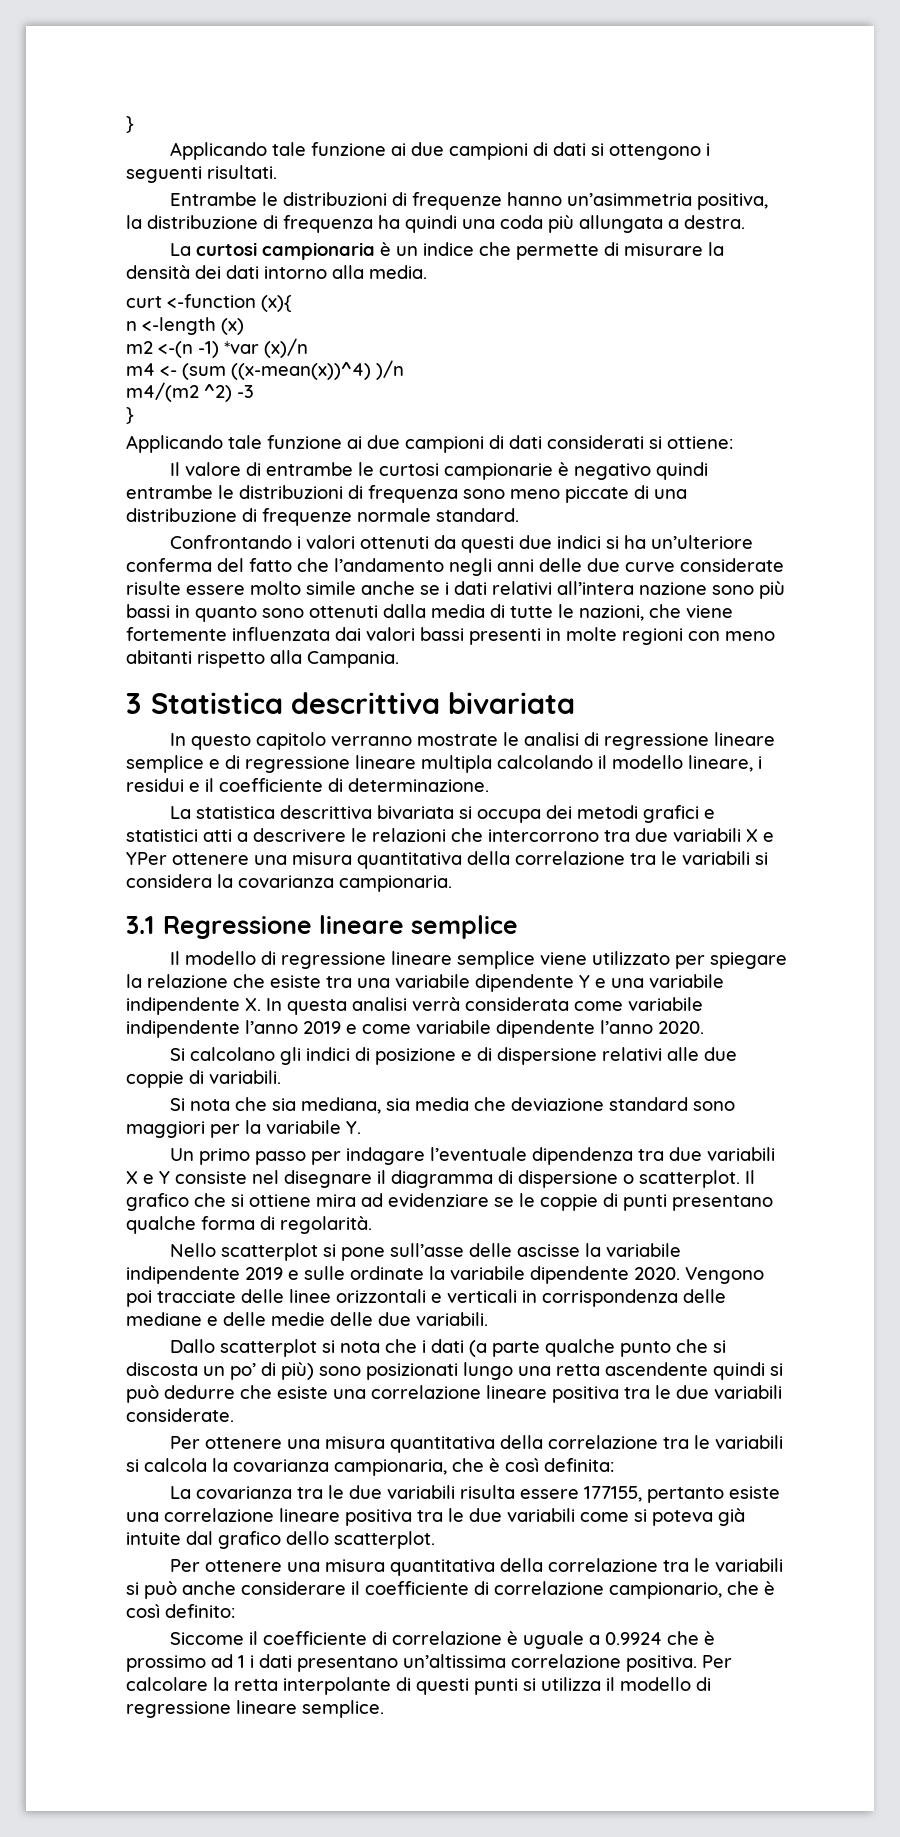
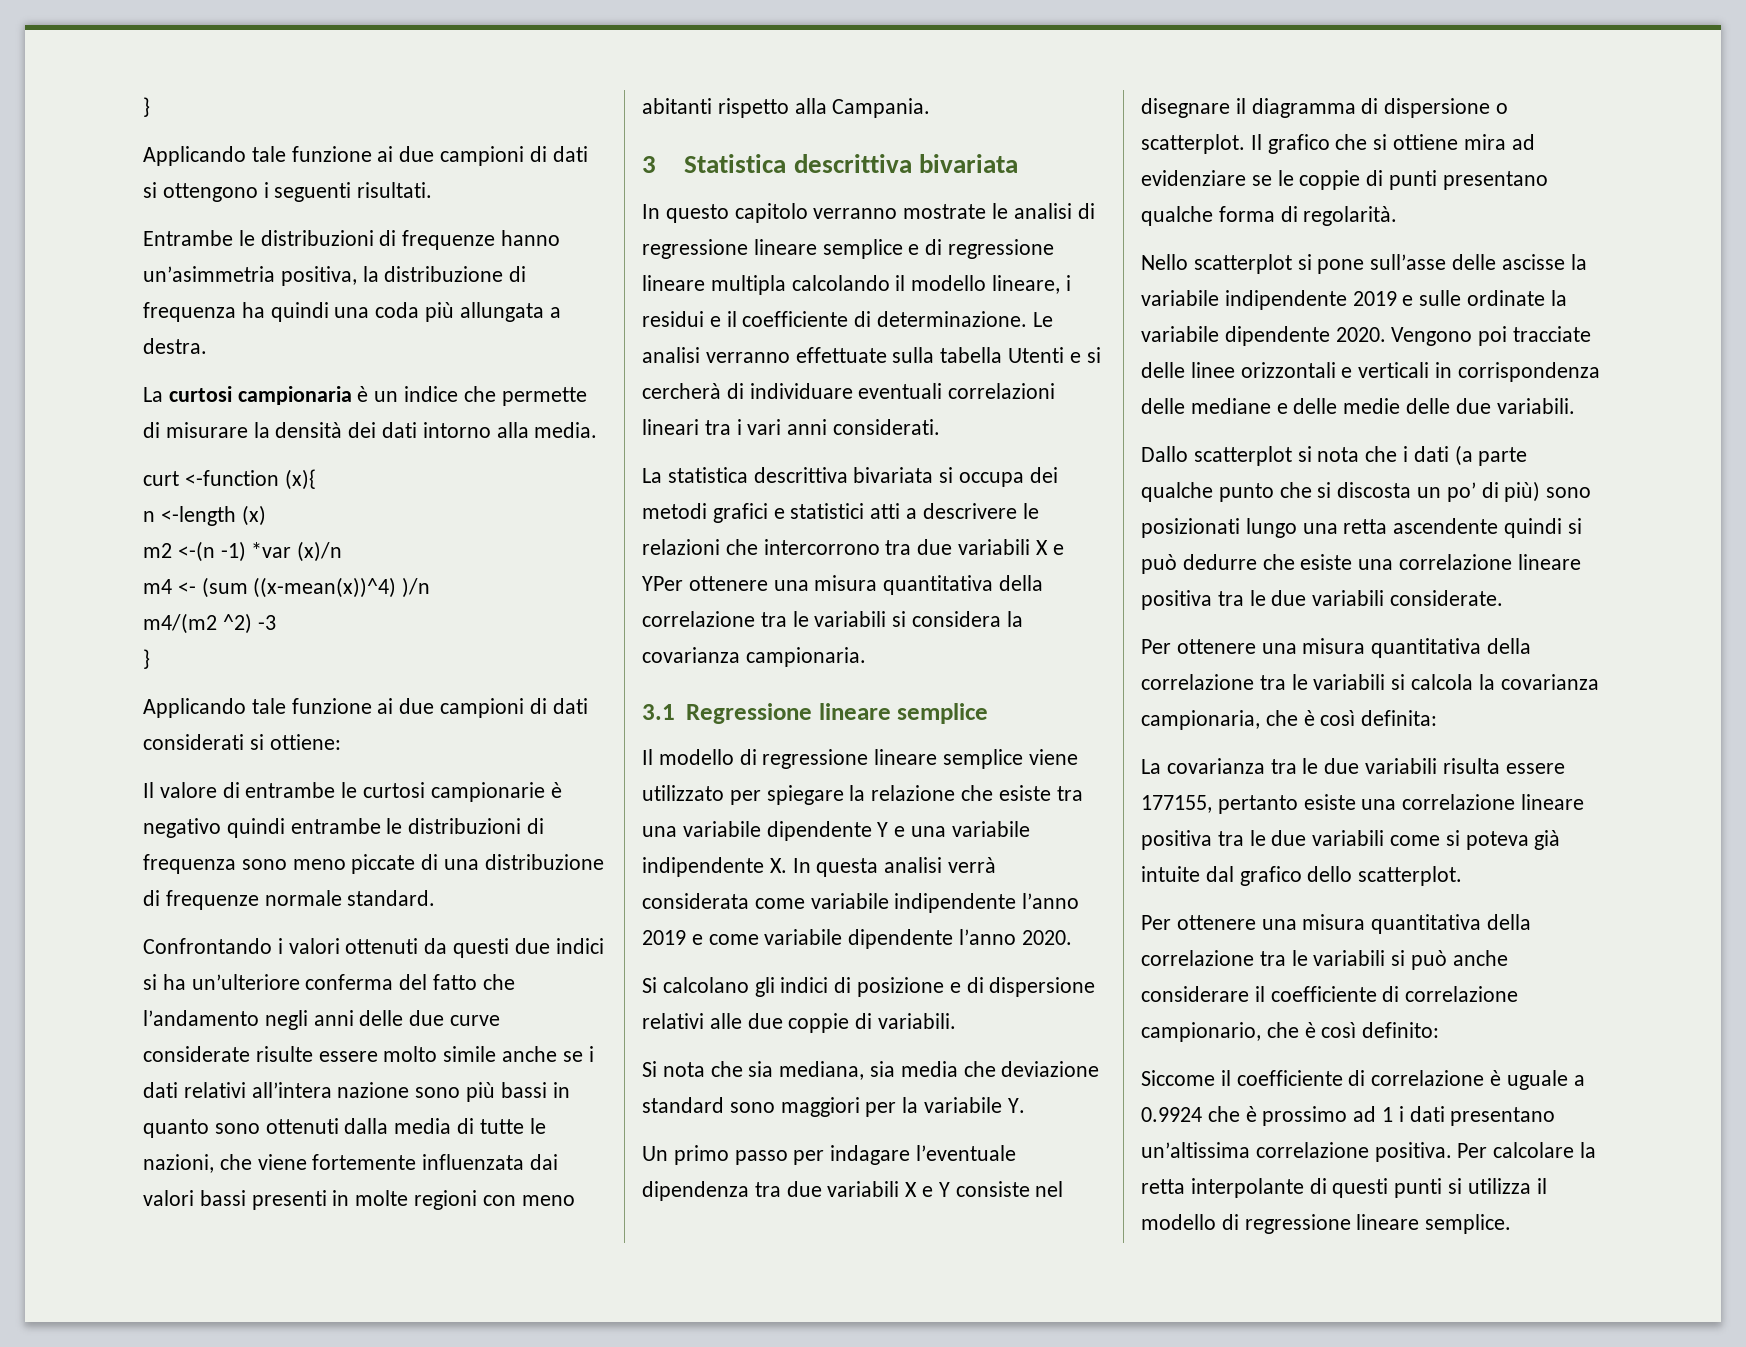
+ Le analisi verranno effettuate sulla tabella Utenti e si cercherà di individuare eventuali correlazioni lineari tra i vari anni considerati.

